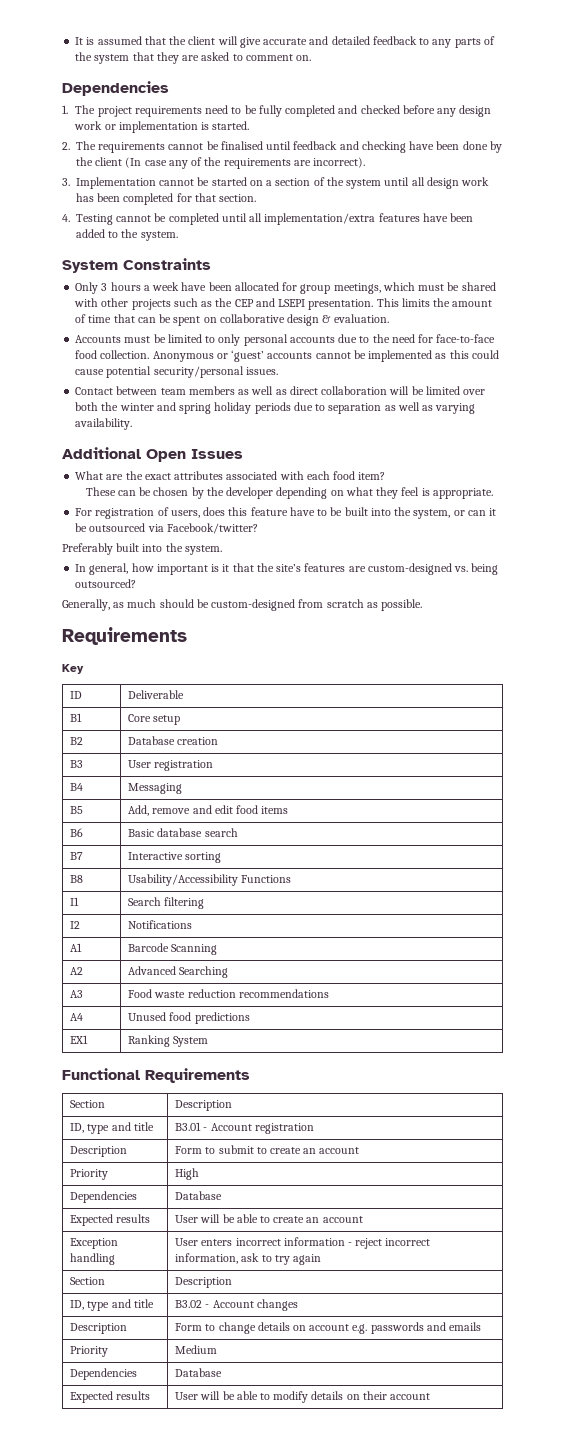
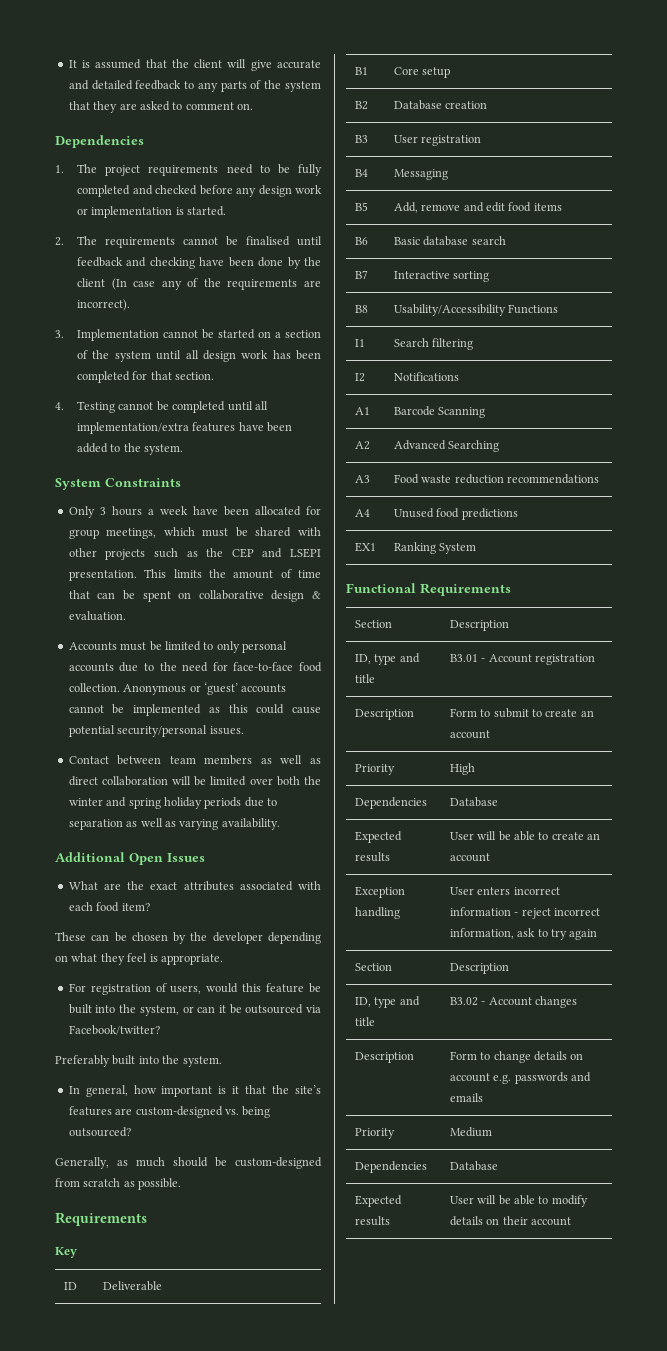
- For registration of users, does this feature have to be built into the system, or can it be outsourced via Facebook/twitter?
+ For registration of users, would this feature be built into the system, or can it be outsourced via Facebook/twitter?

